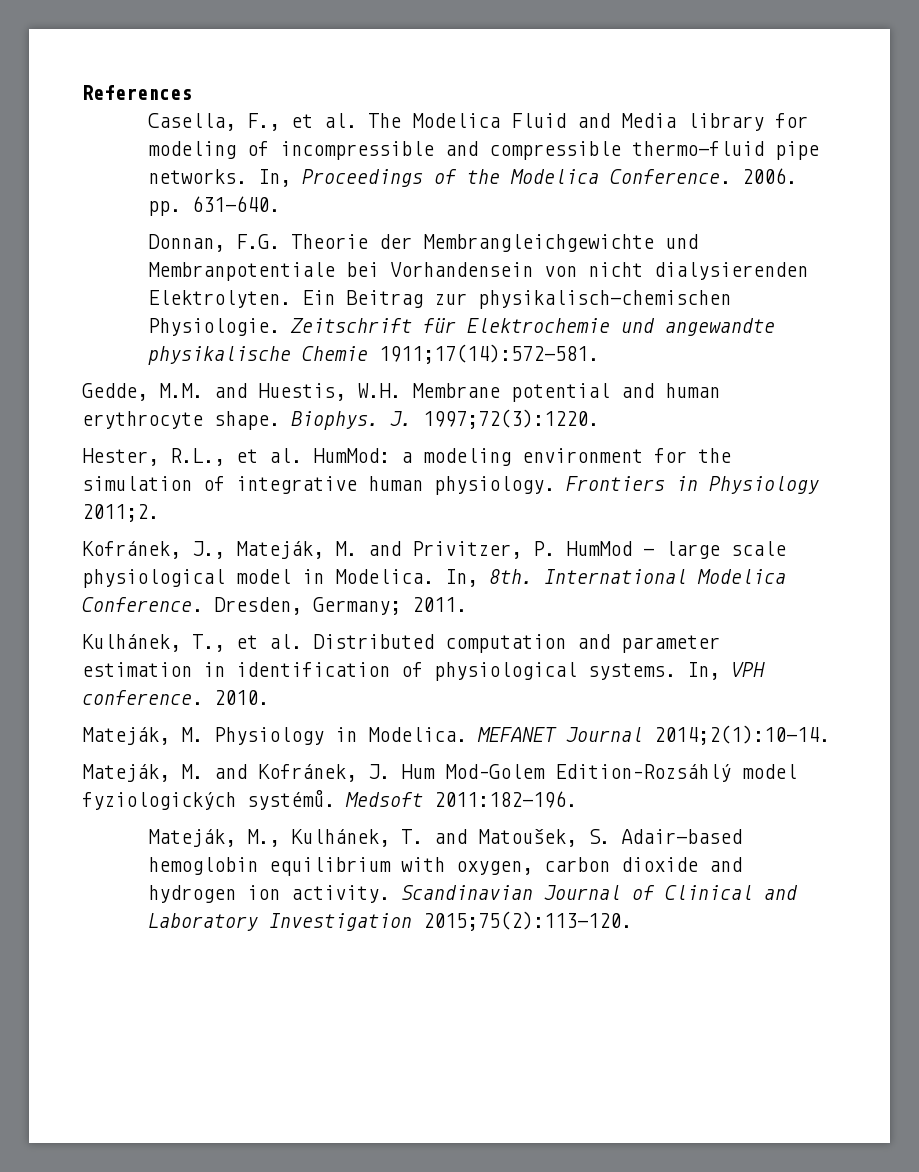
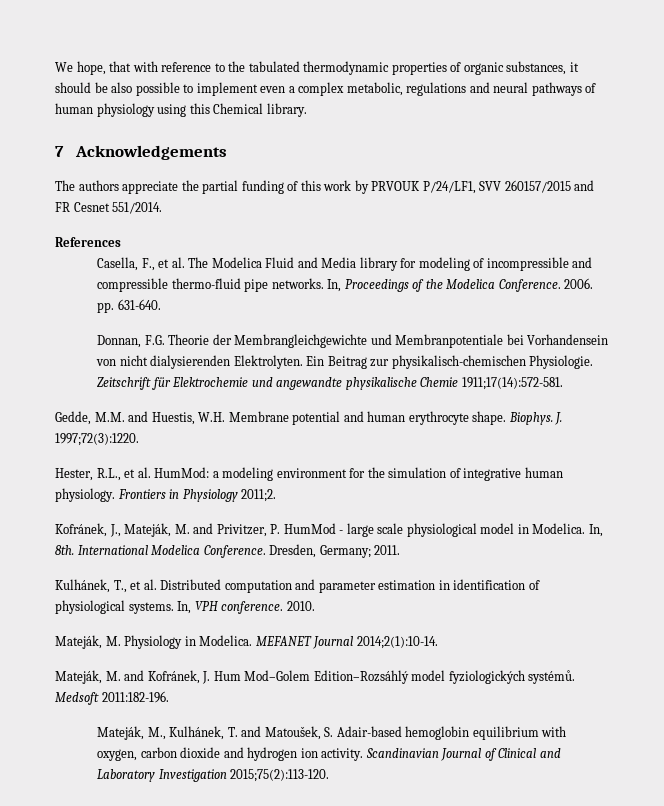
+ We hope, that with reference to the tabulated thermodynamic properties of organic substances, it should be also possible to implement even a complex metabolic, regulations and neural pathways of human physiology using this Chemical library.
+ 7 Acknowledgements
+ The authors appreciate the partial funding of this work by PRVOUK P/24/LF1, SVV 260157/2015 and FR Cesnet 551/2014.

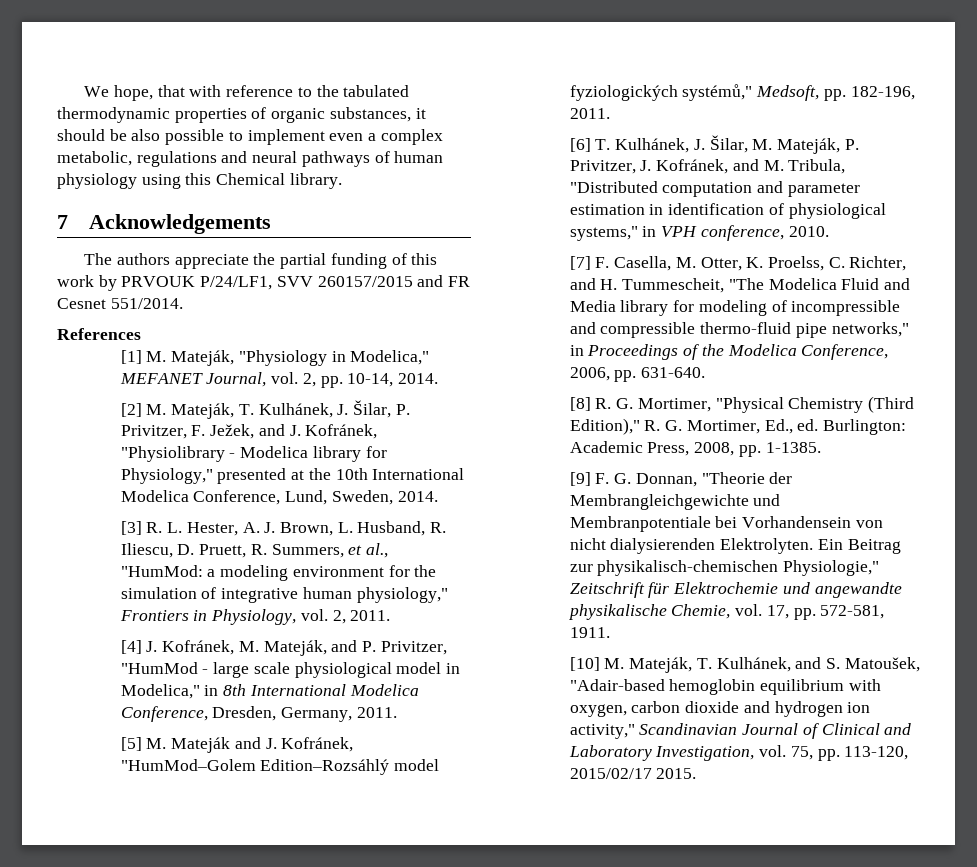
- Casella, F., et al. The Modelica Fluid and Media library for modeling of incompressible and compressible thermo-fluid pipe networks. In, Proceedings of the Modelica Conference. 2006. pp. 631-640.
+ [1] M. Mateják, "Physiology in Modelica," MEFANET Journal, vol. 2, pp. 10-14, 2014.
+ [2] M. Mateják, T. Kulhánek, J. Šilar, P. Privitzer, F. Ježek, and J. Kofránek, "Physiolibrary - Modelica library for Physiology," presented at the 10th International Modelica Conference, Lund, Sweden, 2014.
+ [3] R. L. Hester, A. J. Brown, L. Husband, R. Iliescu, D. Pruett, R. Summers, et al., "HumMod: a modeling environment for the simulation of integrative human physiology," Frontiers in Physiology, vol. 2, 2011.
+ [4] J. Kofránek, M. Mateják, and P. Privitzer, "HumMod - large scale physiological model in Modelica," in 8th International Modelica Conference, Dresden, Germany, 2011.
+ [5] M. Mateják and J. Kofránek, "HumMod–Golem Edition–Rozsáhlý model fyziologických systémů," Medsoft, pp. 182-196, 2011.
+ [6] T. Kulhánek, J. Šilar, M. Mateják, P. Privitzer, J. Kofránek, and M. Tribula, "Distributed computation and parameter estimation in identification of physiological systems," in VPH conference, 2010.
+ [7] F. Casella, M. Otter, K. Proelss, C. Richter, and H. Tummescheit, "The Modelica Fluid and Media library for modeling of incompressible and compressible thermo-fluid pipe networks," in Proceedings of the Modelica Conference, 2006, pp. 631-640.
- Donnan, F.G. Theorie der Membrangleichgewichte und Membranpotentiale bei Vorhandensein von nicht dialysierenden Elektrolyten.
+ [8] R. G. Mortimer, "Physical Chemistry (Third Edition)," R. G. Mortimer, Ed., ed. Burlington: Academic Press, 2008, pp. 1-1385.
+ [9] F. G. Donnan, "Theorie der Membrangleichgewichte und Membranpotentiale bei Vorhandensein von nicht dialysierenden Elektrolyten.
- Ein Beitrag zur physikalisch-chemischen Physiologie. Zeitschrift für Elektrochemie und angewandte physikalische Chemie 1911;17(14):572-581.
- Gedde, M.M. and Huestis, W.H. Membrane potential and human erythrocyte shape. Biophys. J. 1997;72(3):1220.
- Hester, R.L., et al. HumMod: a modeling environment for the simulation of integrative human physiology. Frontiers in Physiology 2011;2.
- Kofránek, J., Mateják, M. and Privitzer, P. HumMod - large scale physiological model in Modelica. In, 8th. International Modelica Conference. Dresden, Germany; 2011.
- Kulhánek, T., et al. Distributed computation and parameter estimation in identification of physiological systems. In, VPH conference. 2010.
- Mateják, M. Physiology in Modelica. MEFANET Journal 2014;2(1):10-14.
- Mateják, M. and Kofránek, J. Hum Mod–Golem Edition–Rozsáhlý model fyziologických systémů. Medsoft 2011:182-196.
- Mateják, M., Kulhánek, T. and Matoušek, S. Adair-based hemoglobin equilibrium with oxygen, carbon dioxide and hydrogen ion activity. Scandinavian Journal of Clinical and Laboratory Investigation 2015;75(2):113-120.
+ Ein Beitrag zur physikalisch-chemischen Physiologie," Zeitschrift für Elektrochemie und angewandte physikalische Chemie, vol. 17, pp. 572-581, 1911.
+ [10] M. Mateják, T. Kulhánek, and S. Matoušek, "Adair-based hemoglobin equilibrium with oxygen, carbon dioxide and hydrogen ion activity," Scandinavian Journal of Clinical and Laboratory Investigation, vol. 75, pp. 113-120, 2015/02/17 2015.

